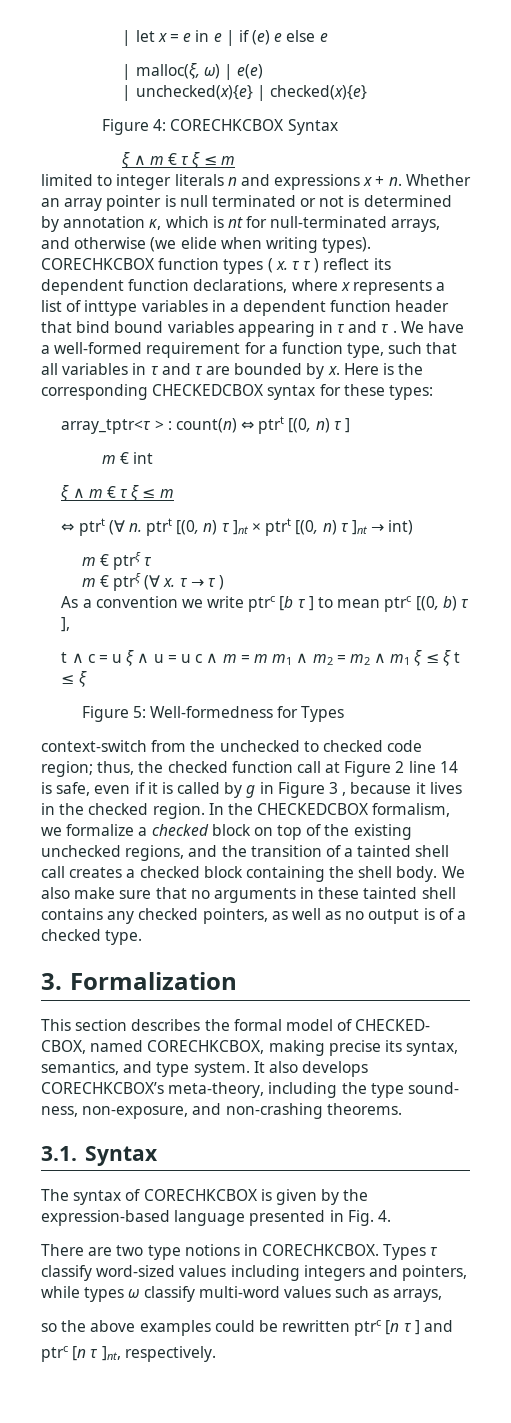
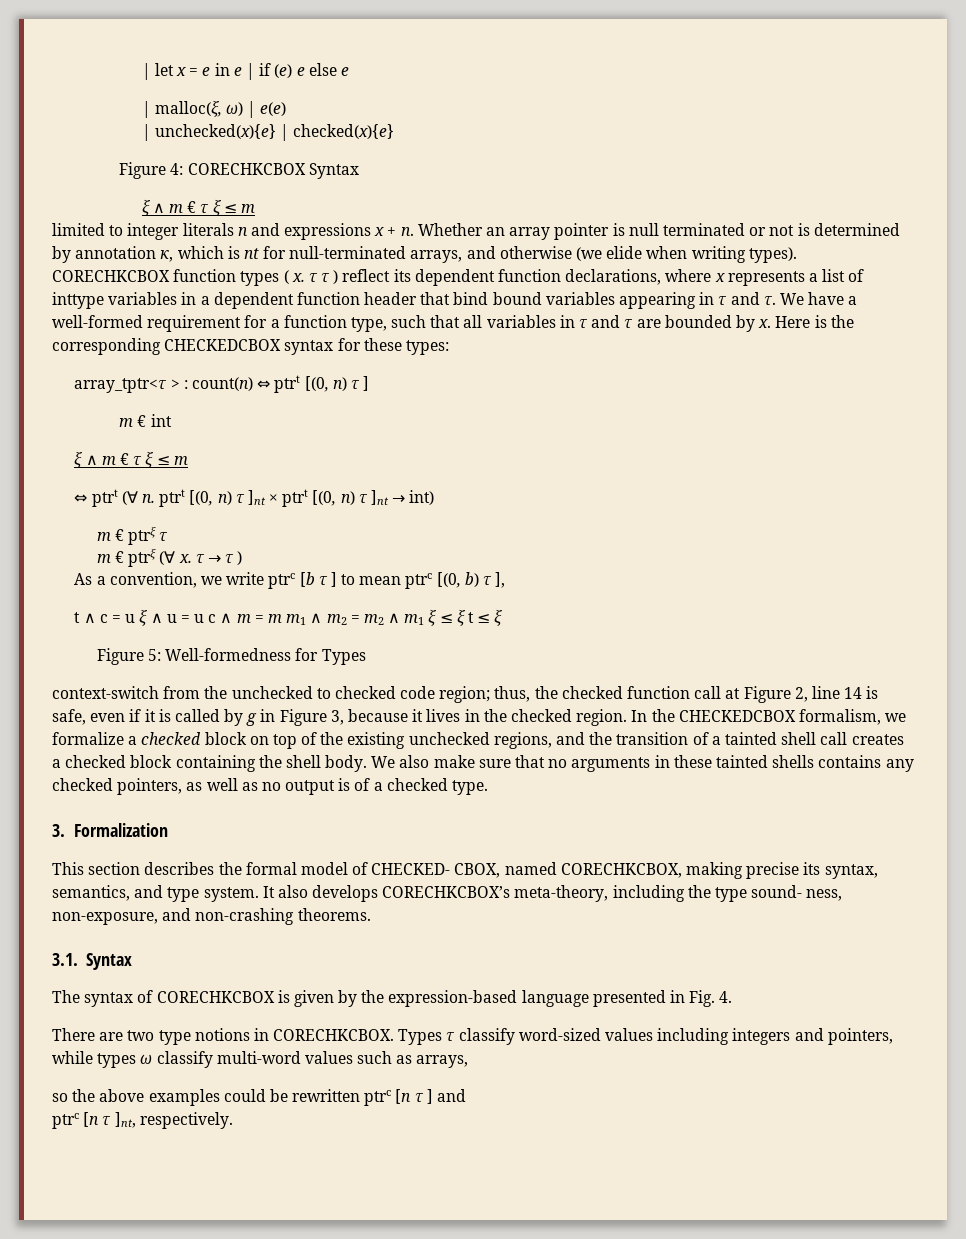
- CORECHKCBOX function types ( x. τ τ ) reflect its dependent function declarations, where x represents a list of inttype variables in a dependent function header that bind bound variables appearing in τ and τ .
+ CORECHKCBOX function types ( x. τ τ ) reflect its dependent function declarations, where x represents a list of inttype variables in a dependent function header that bind bound variables appearing in τ and τ.
- As a convention we write ptrc [b τ ] to mean ptrc [(0, b) τ ],
+ As a convention, we write ptrc [b τ ] to mean ptrc [(0, b) τ ],
- context-switch from the unchecked to checked code region; thus, the checked function call at Figure 2 line 14 is safe, even if it is called by g in Figure 3 , because it lives in the checked region.
+ context-switch from the unchecked to checked code region; thus, the checked function call at Figure 2, line 14 is safe, even if it is called by g in Figure 3, because it lives in the checked region.
- We also make sure that no arguments in these tainted shell contains any checked pointers, as well as no output is of a checked type.
+ We also make sure that no arguments in these tainted shells contains any checked pointers, as well as no output is of a checked type.

